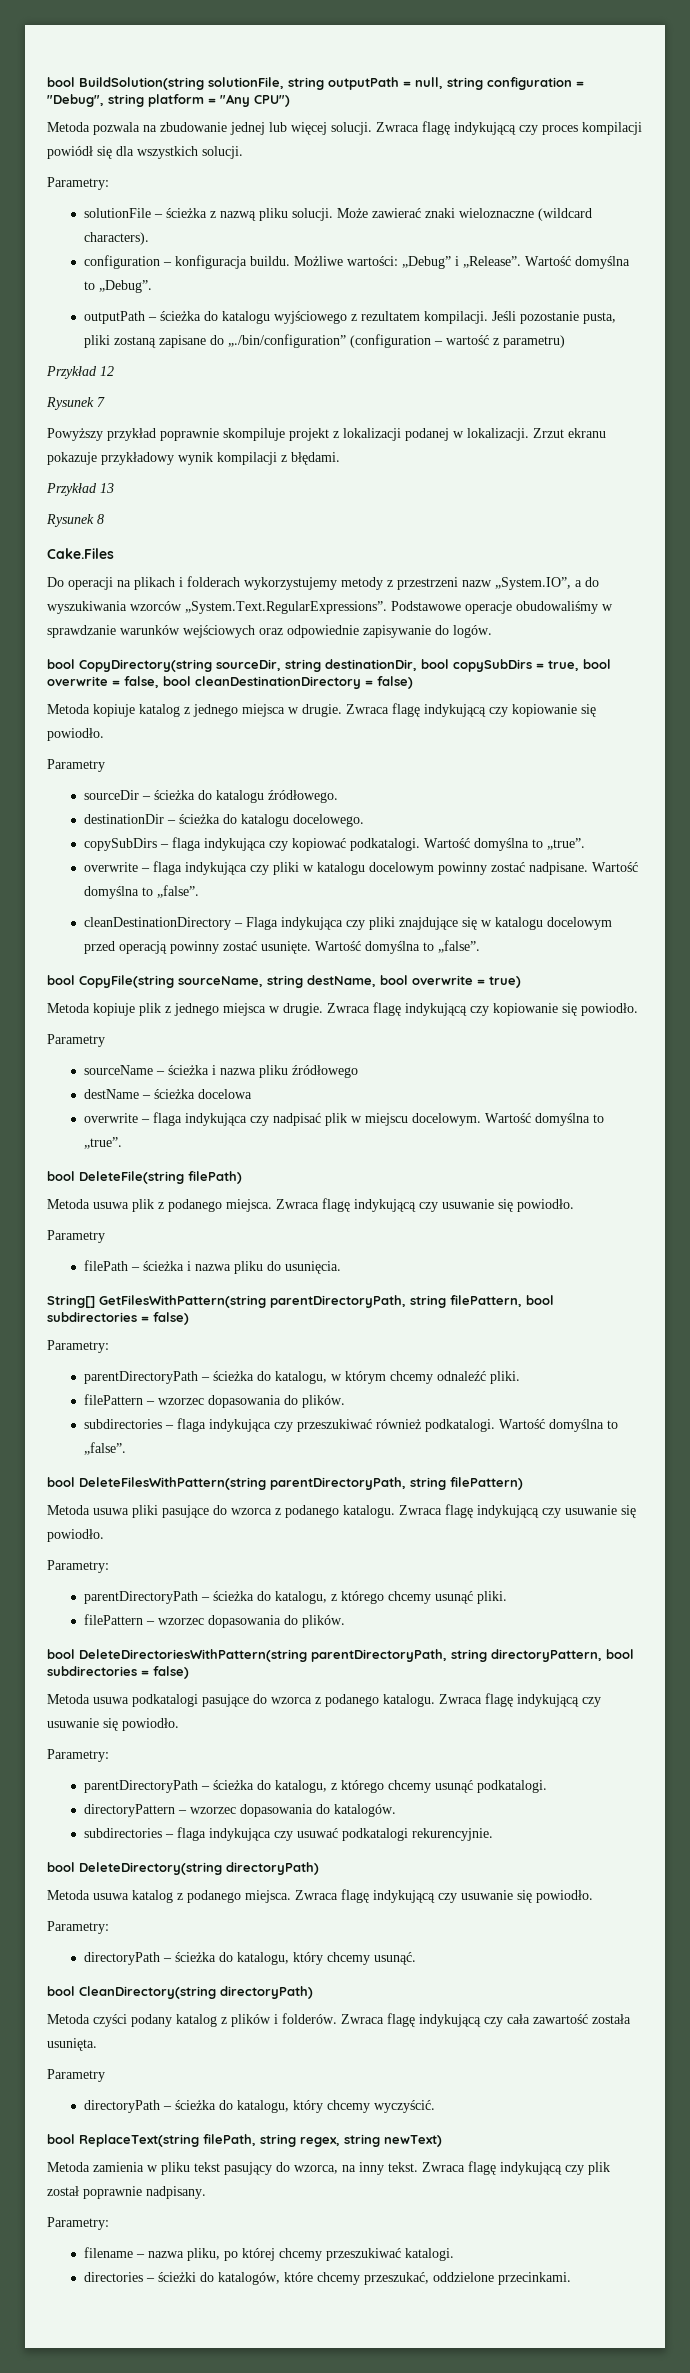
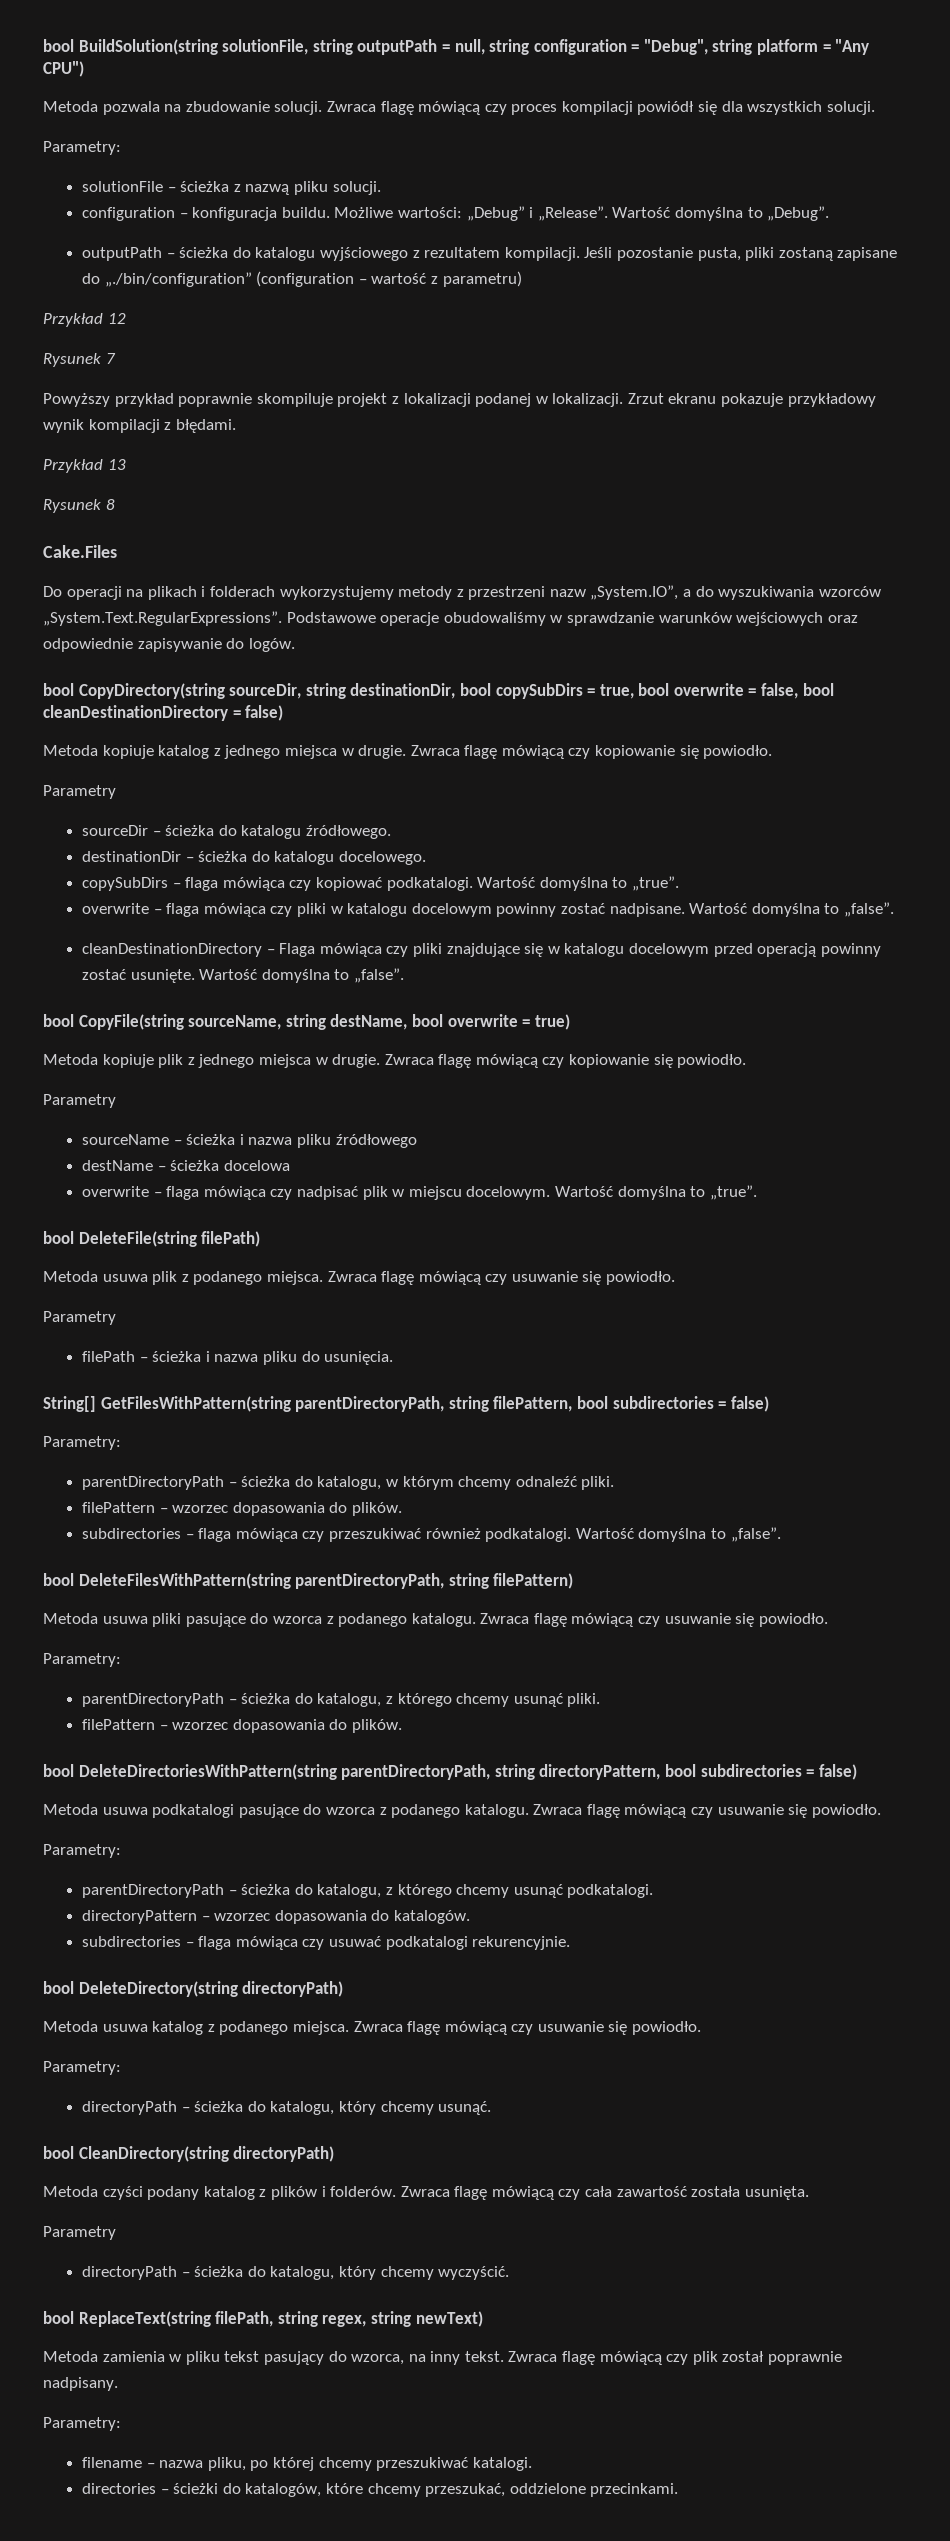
- Metoda pozwala na zbudowanie jednej lub więcej solucji.
+ Metoda pozwala na zbudowanie solucji.
- Zwraca flagę indykującą czy proces kompilacji powiódł się dla wszystkich solucji.
+ Zwraca flagę mówiącą czy proces kompilacji powiódł się dla wszystkich solucji.
- Może zawierać znaki wieloznaczne (wildcard characters).
- Metoda kopiuje katalog z jednego miejsca w drugie. Zwraca flagę indykującą czy kopiowanie się powiodło.
+ Metoda kopiuje katalog z jednego miejsca w drugie. Zwraca flagę mówiącą czy kopiowanie się powiodło.
- copySubDirs – flaga indykująca czy kopiować podkatalogi.
+ copySubDirs – flaga mówiąca czy kopiować podkatalogi.
- overwrite – flaga indykująca czy pliki w katalogu docelowym powinny zostać nadpisane.
+ overwrite – flaga mówiąca czy pliki w katalogu docelowym powinny zostać nadpisane.
- cleanDestinationDirectory – Flaga indykująca czy pliki znajdujące się w katalogu docelowym przed operacją powinny zostać usunięte.
+ cleanDestinationDirectory – Flaga mówiąca czy pliki znajdujące się w katalogu docelowym przed operacją powinny zostać usunięte.
- Metoda kopiuje plik z jednego miejsca w drugie. Zwraca flagę indykującą czy kopiowanie się powiodło.
+ Metoda kopiuje plik z jednego miejsca w drugie. Zwraca flagę mówiącą czy kopiowanie się powiodło.
- overwrite – flaga indykująca czy nadpisać plik w miejscu docelowym.
+ overwrite – flaga mówiąca czy nadpisać plik w miejscu docelowym.
- Metoda usuwa plik z podanego miejsca. Zwraca flagę indykującą czy usuwanie się powiodło.
+ Metoda usuwa plik z podanego miejsca. Zwraca flagę mówiącą czy usuwanie się powiodło.
- subdirectories – flaga indykująca czy przeszukiwać również podkatalogi.
+ subdirectories – flaga mówiąca czy przeszukiwać również podkatalogi.
- Metoda usuwa pliki pasujące do wzorca z podanego katalogu. Zwraca flagę indykującą czy usuwanie się powiodło.
+ Metoda usuwa pliki pasujące do wzorca z podanego katalogu. Zwraca flagę mówiącą czy usuwanie się powiodło.
- Metoda usuwa podkatalogi pasujące do wzorca z podanego katalogu. Zwraca flagę indykującą czy usuwanie się powiodło.
+ Metoda usuwa podkatalogi pasujące do wzorca z podanego katalogu. Zwraca flagę mówiącą czy usuwanie się powiodło.
- subdirectories – flaga indykująca czy usuwać podkatalogi rekurencyjnie.
+ subdirectories – flaga mówiąca czy usuwać podkatalogi rekurencyjnie.
- Metoda usuwa katalog z podanego miejsca. Zwraca flagę indykującą czy usuwanie się powiodło.
+ Metoda usuwa katalog z podanego miejsca. Zwraca flagę mówiącą czy usuwanie się powiodło.
- Zwraca flagę indykującą czy cała zawartość została usunięta.
+ Zwraca flagę mówiącą czy cała zawartość została usunięta.
- Zwraca flagę indykującą czy plik został poprawnie nadpisany.
+ Zwraca flagę mówiącą czy plik został poprawnie nadpisany.

